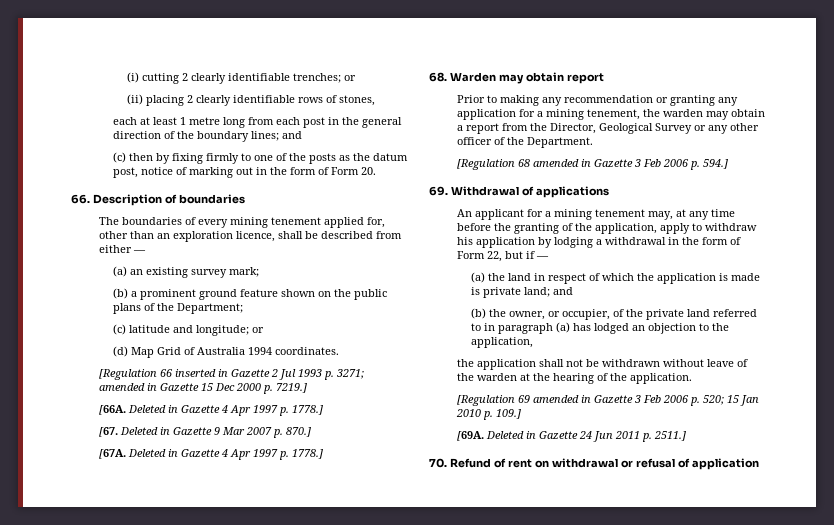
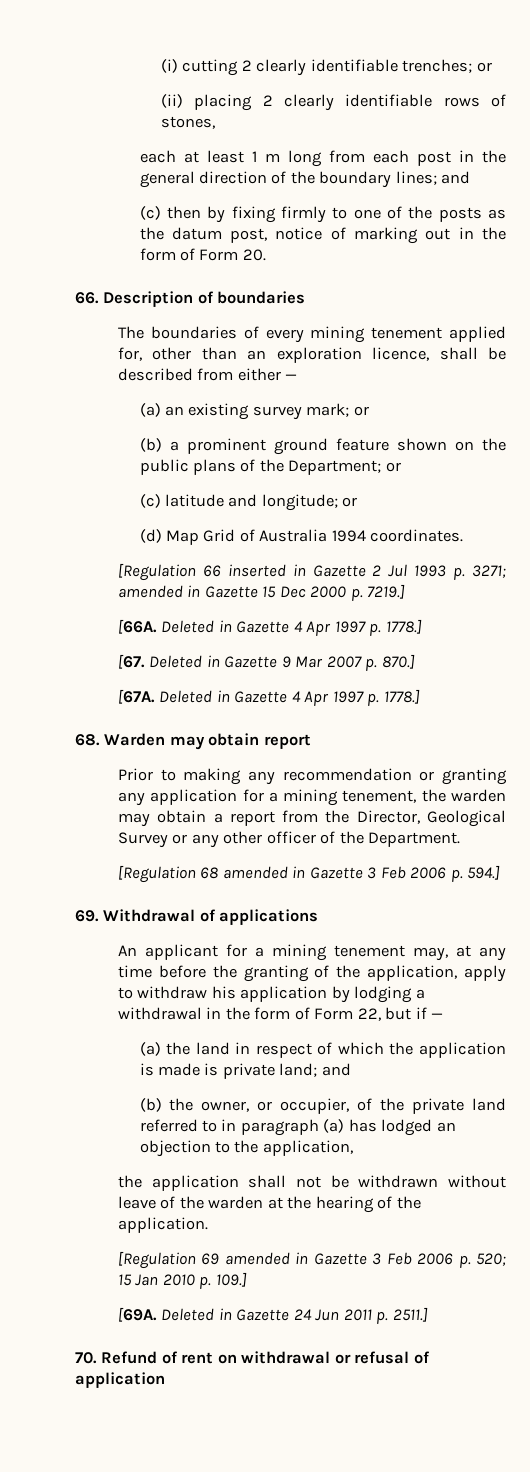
- each at least 1 metre long from each post in the general direction of the boundary lines; and
+ each at least 1 m long from each post in the general direction of the boundary lines; and
- (a) an existing survey mark;
+ (a) an existing survey mark; or
- (b) a prominent ground feature shown on the public plans of the Department;
+ (b) a prominent ground feature shown on the public plans of the Department; or

